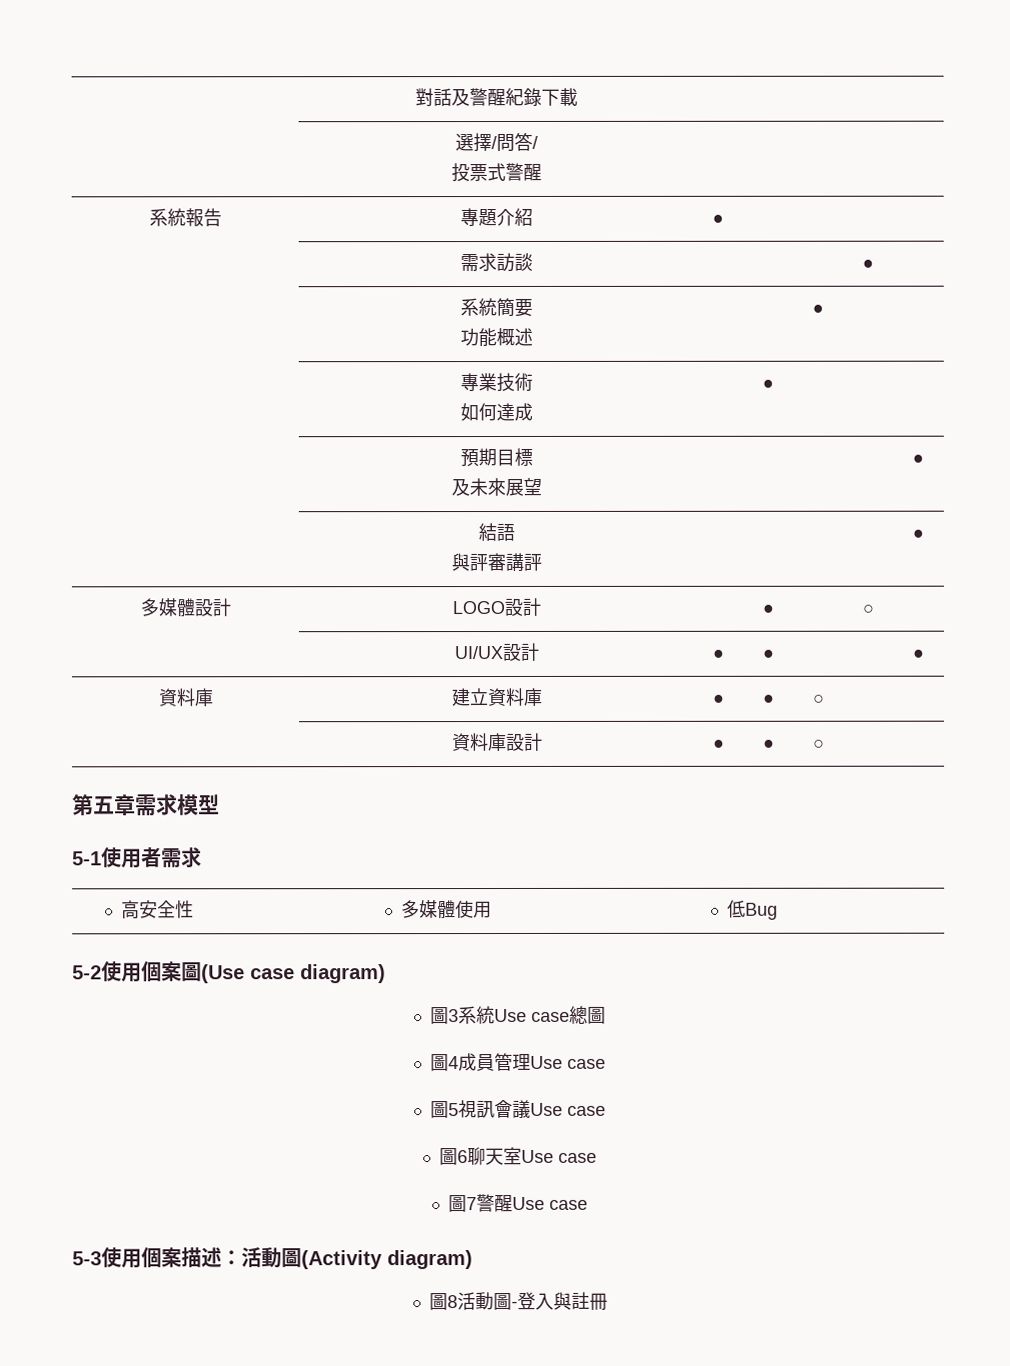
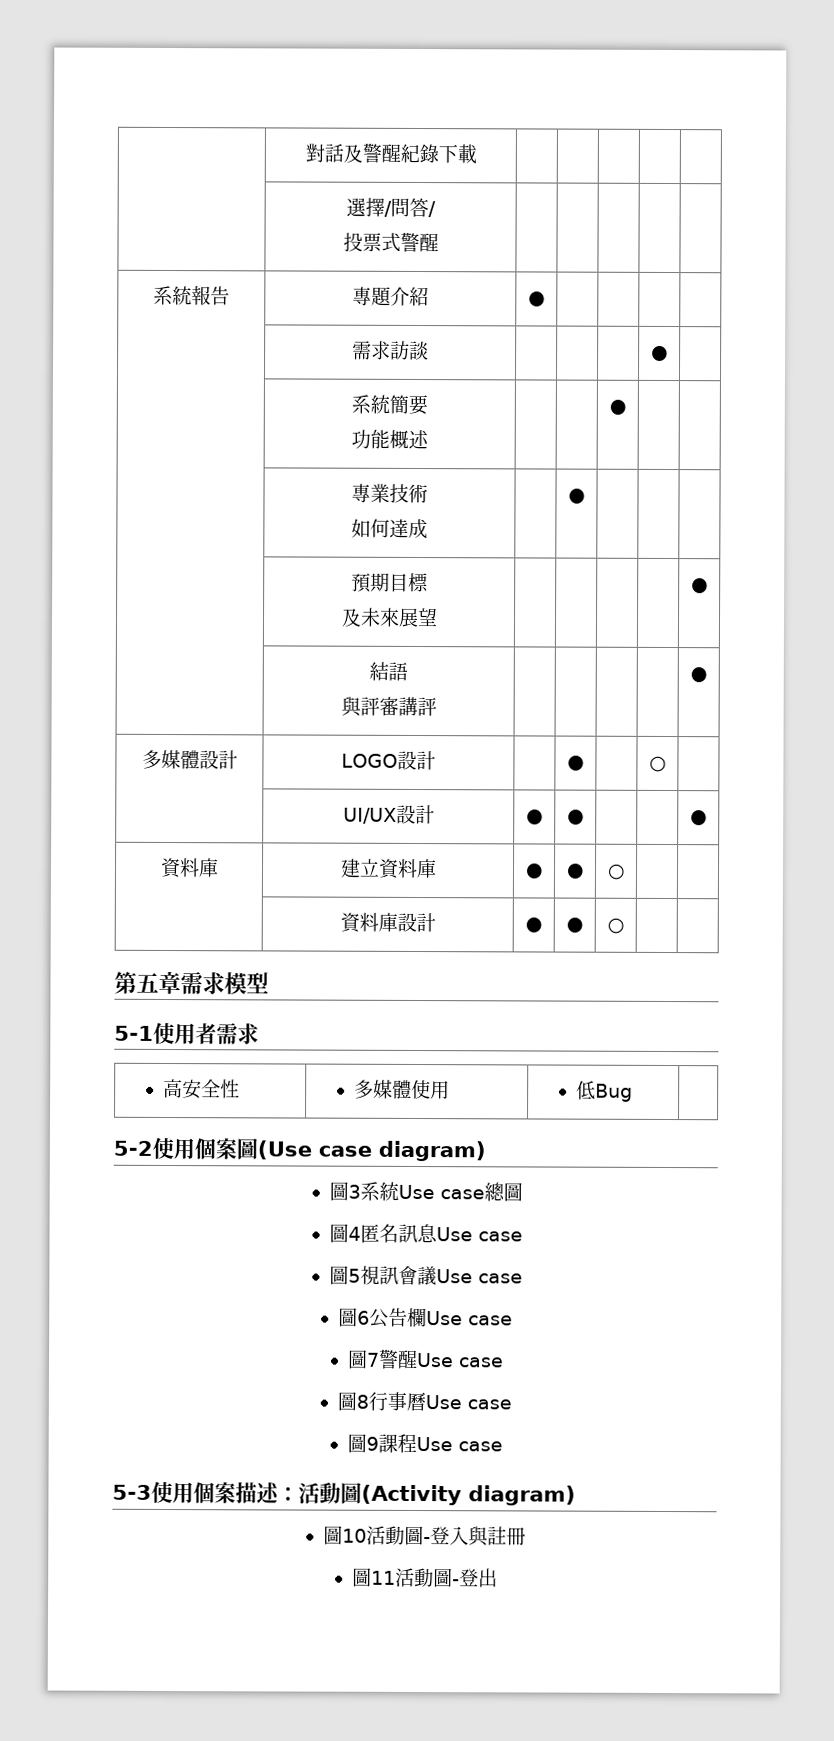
- 圖4成員管理Use case
+ 圖4匿名訊息Use case
- 圖6聊天室Use case
+ 圖6公告欄Use case
+ 圖8行事曆Use case
+ 圖9課程Use case
- 圖8活動圖-登入與註冊
+ 圖10活動圖-登入與註冊
+ 圖11活動圖-登出

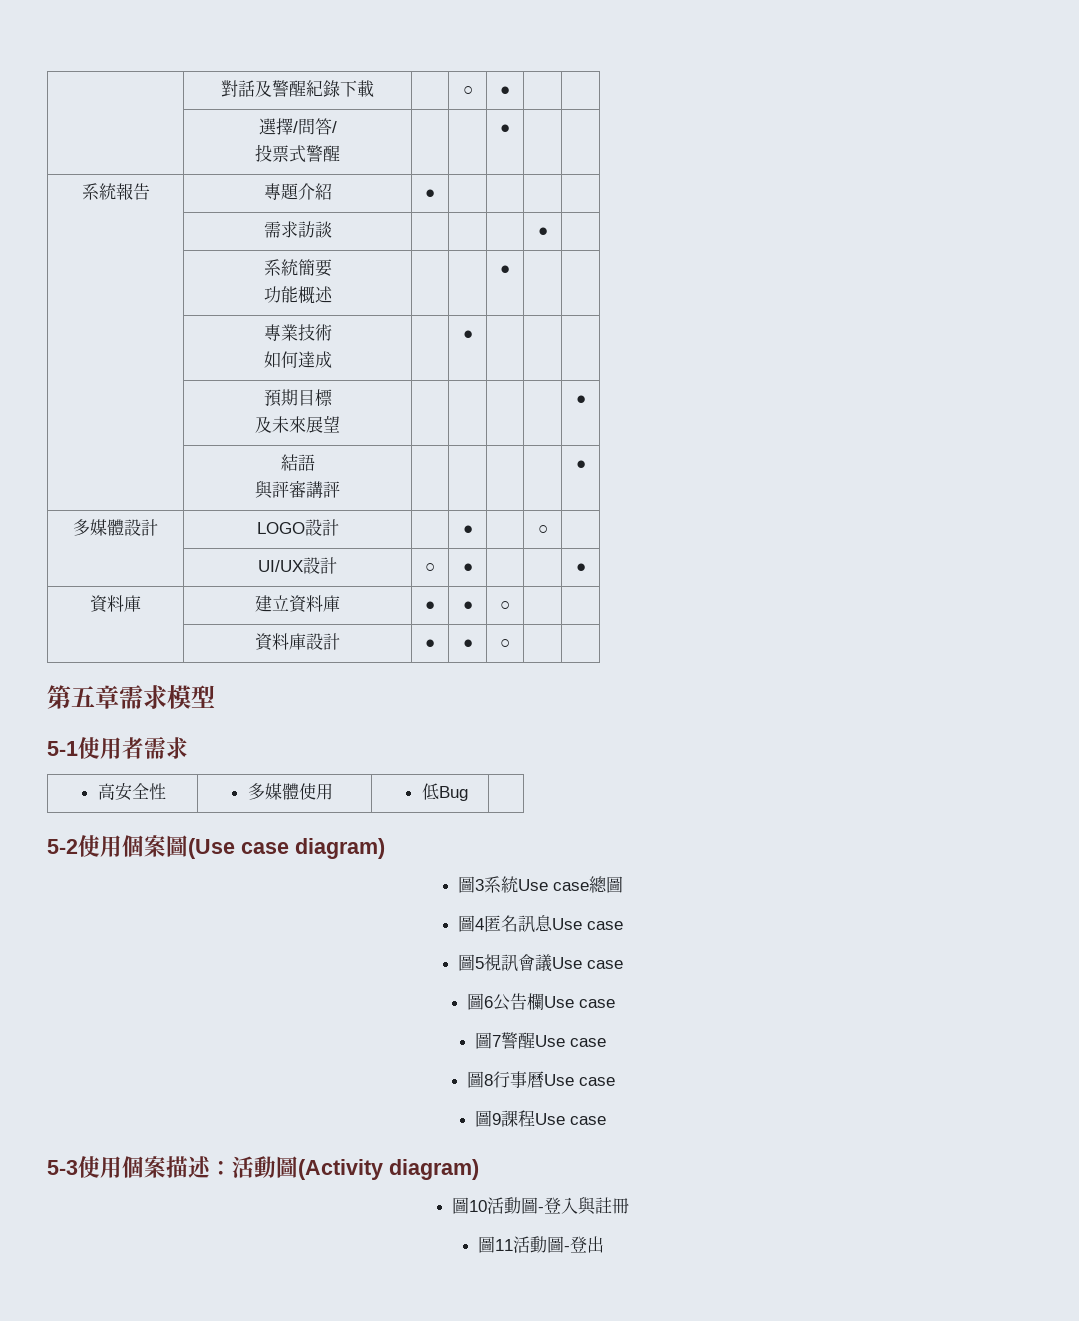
- | 對話及警醒紀錄下載 | | | | |
+ | 對話及警醒紀錄下載 | | ○ | ● | |
  | 選擇/問答/
- 投票式警醒 | | | | |
+ 投票式警醒 | | | ● | |
- | UI/UX設計 | ● | ● | | | ●
+ | UI/UX設計 | ○ | ● | | | ●

